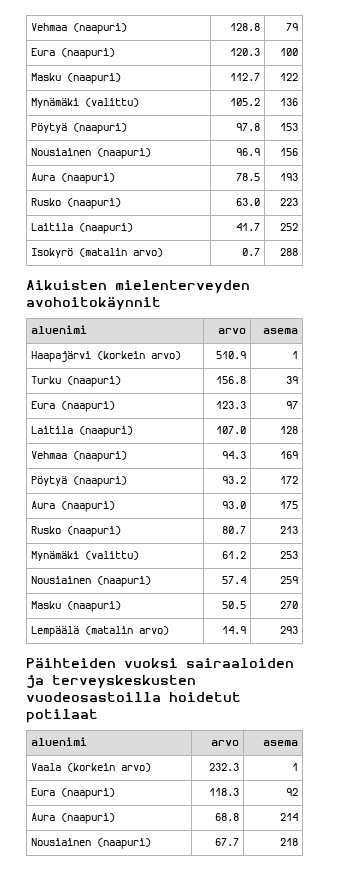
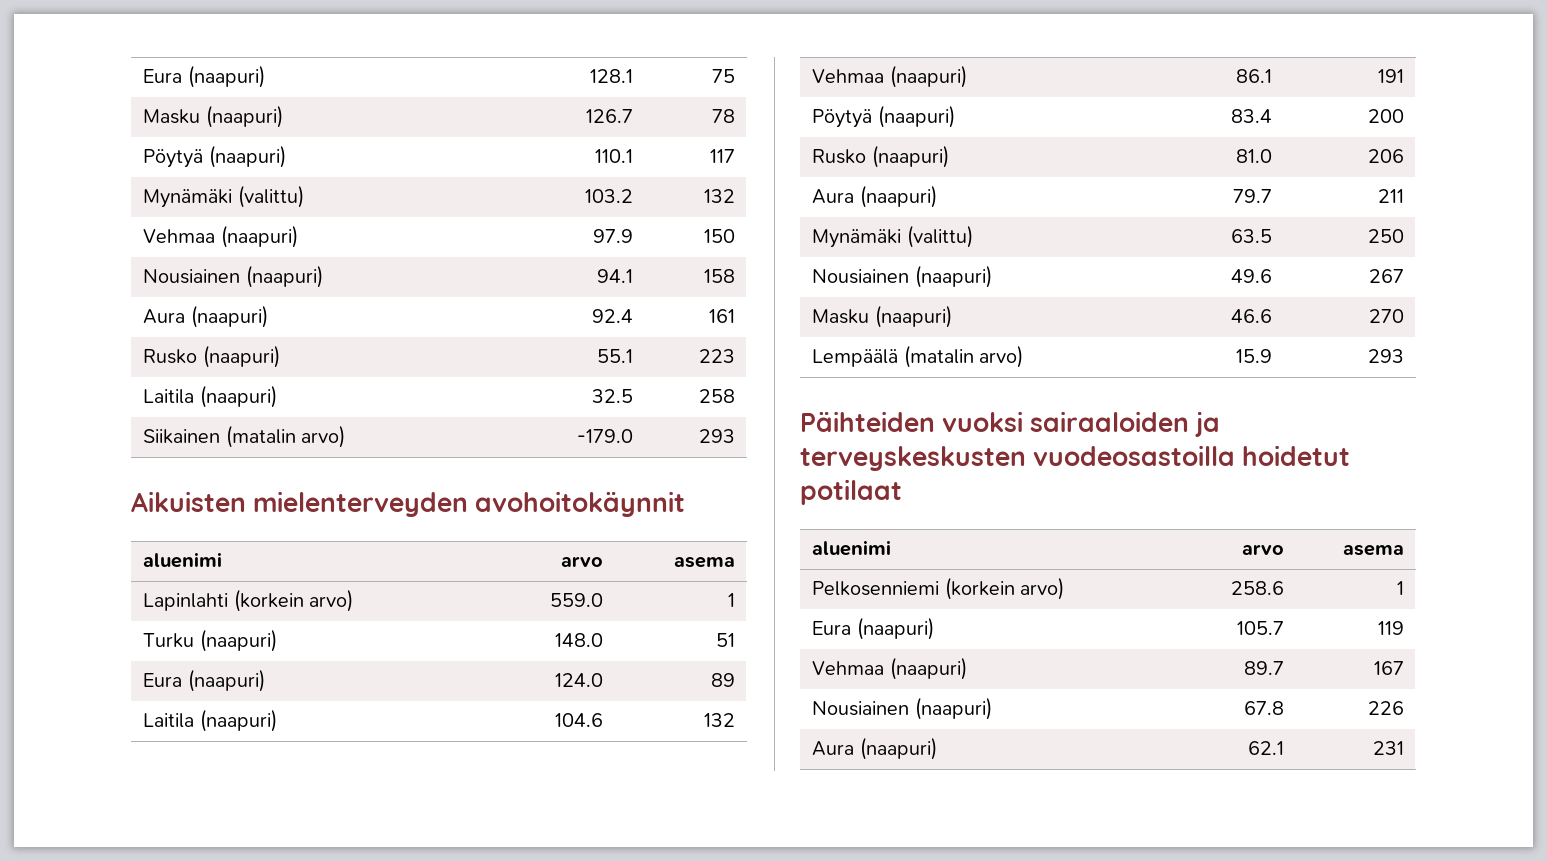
- Vehmaa (naapuri) | 128.8 | 79
- Eura (naapuri) | 120.3 | 100
- Masku (naapuri) | 112.7 | 122
- Mynämäki (valittu) | 105.2 | 136
- Pöytyä (naapuri) | 97.8 | 153
- Nousiainen (naapuri) | 96.9 | 156
- Aura (naapuri) | 78.5 | 193
- Rusko (naapuri) | 63.0 | 223
+ Eura (naapuri) | 128.1 | 75
+ Masku (naapuri) | 126.7 | 78
+ Pöytyä (naapuri) | 110.1 | 117
+ Mynämäki (valittu) | 103.2 | 132
+ Vehmaa (naapuri) | 97.9 | 150
+ Nousiainen (naapuri) | 94.1 | 158
+ Aura (naapuri) | 92.4 | 161
+ Rusko (naapuri) | 55.1 | 223
- Laitila (naapuri) | 41.7 | 252
- Isokyrö (matalin arvo) | 0.7 | 288
+ Laitila (naapuri) | 32.5 | 258
+ Siikainen (matalin arvo) | -179.0 | 293
- Haapajärvi (korkein arvo) | 510.9 | 1
+ Lapinlahti (korkein arvo) | 559.0 | 1
- Turku (naapuri) | 156.8 | 39
- Eura (naapuri) | 123.3 | 97
- Laitila (naapuri) | 107.0 | 128
- Vehmaa (naapuri) | 94.3 | 169
- Pöytyä (naapuri) | 93.2 | 172
- Aura (naapuri) | 93.0 | 175
- Rusko (naapuri) | 80.7 | 213
- Mynämäki (valittu) | 61.2 | 253
- Nousiainen (naapuri) | 57.4 | 259
- Masku (naapuri) | 50.5 | 270
+ Turku (naapuri) | 148.0 | 51
+ Eura (naapuri) | 124.0 | 89
+ Laitila (naapuri) | 104.6 | 132
+ Vehmaa (naapuri) | 86.1 | 191
+ Pöytyä (naapuri) | 83.4 | 200
+ Rusko (naapuri) | 81.0 | 206
+ Aura (naapuri) | 79.7 | 211
+ Mynämäki (valittu) | 63.5 | 250
+ Nousiainen (naapuri) | 49.6 | 267
+ Masku (naapuri) | 46.6 | 270
- Lempäälä (matalin arvo) | 14.9 | 293
+ Lempäälä (matalin arvo) | 15.9 | 293
- Vaala (korkein arvo) | 232.3 | 1
+ Pelkosenniemi (korkein arvo) | 258.6 | 1
- Eura (naapuri) | 118.3 | 92
- Aura (naapuri) | 68.8 | 214
- Nousiainen (naapuri) | 67.7 | 218
+ Eura (naapuri) | 105.7 | 119
+ Vehmaa (naapuri) | 89.7 | 167
+ Nousiainen (naapuri) | 67.8 | 226
+ Aura (naapuri) | 62.1 | 231

